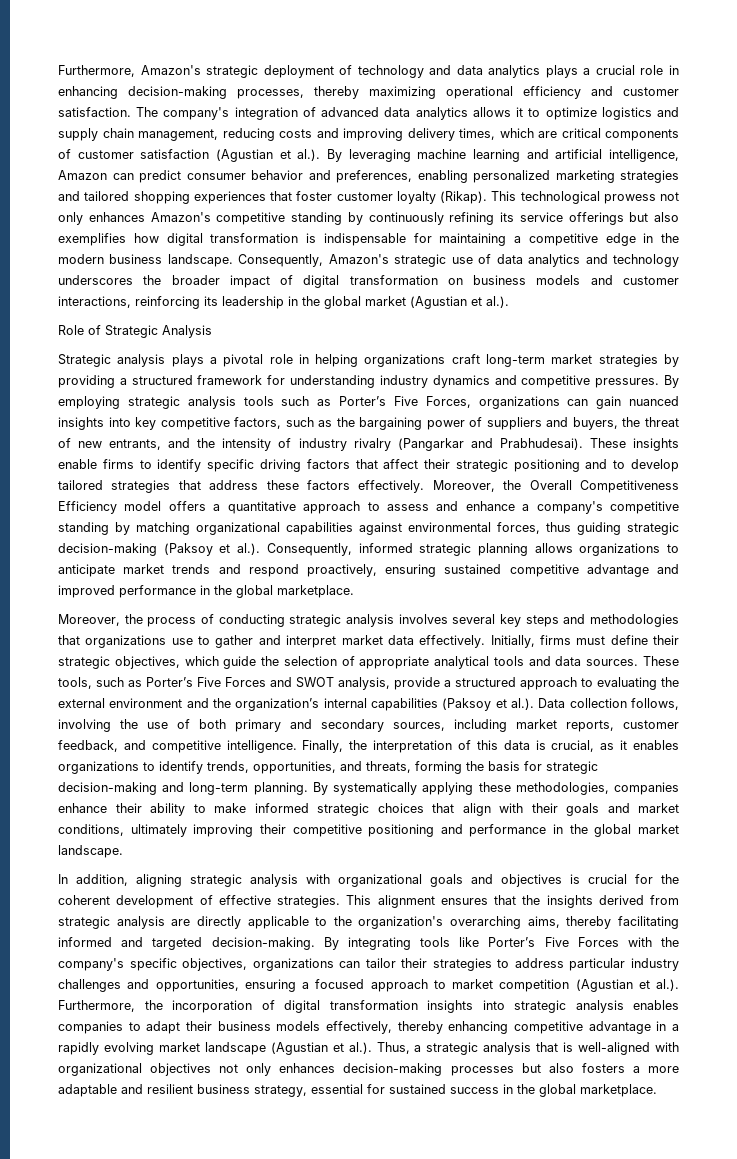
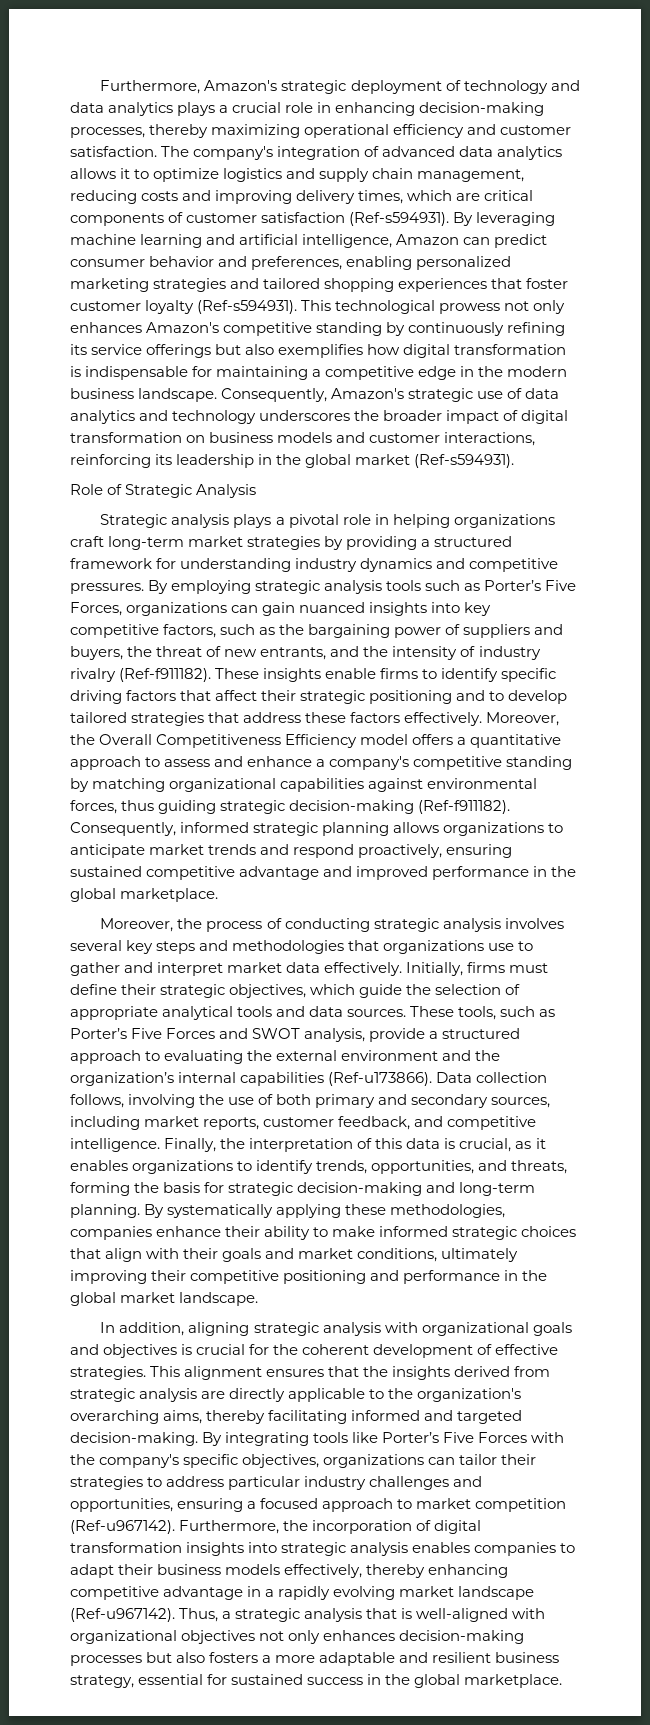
- The company's integration of advanced data analytics allows it to optimize logistics and supply chain management, reducing costs and improving delivery times, which are critical components of customer satisfaction (Agustian et al.). By leveraging machine learning and artificial intelligence, Amazon can predict consumer behavior and preferences, enabling personalized marketing strategies and tailored shopping experiences that foster customer loyalty (Rikap).
+ The company's integration of advanced data analytics allows it to optimize logistics and supply chain management, reducing costs and improving delivery times, which are critical components of customer satisfaction (Ref-s594931). By leveraging machine learning and artificial intelligence, Amazon can predict consumer behavior and preferences, enabling personalized marketing strategies and tailored shopping experiences that foster customer loyalty (Ref-s594931).
- Consequently, Amazon's strategic use of data analytics and technology underscores the broader impact of digital transformation on business models and customer interactions, reinforcing its leadership in the global market (Agustian et al.).
+ Consequently, Amazon's strategic use of data analytics and technology underscores the broader impact of digital transformation on business models and customer interactions, reinforcing its leadership in the global market (Ref-s594931).
- By employing strategic analysis tools such as Porter’s Five Forces, organizations can gain nuanced insights into key competitive factors, such as the bargaining power of suppliers and buyers, the threat of new entrants, and the intensity of industry rivalry (Pangarkar and Prabhudesai).
+ By employing strategic analysis tools such as Porter’s Five Forces, organizations can gain nuanced insights into key competitive factors, such as the bargaining power of suppliers and buyers, the threat of new entrants, and the intensity of industry rivalry (Ref-f911182).
- Moreover, the Overall Competitiveness Efficiency model offers a quantitative approach to assess and enhance a company's competitive standing by matching organizational capabilities against environmental forces, thus guiding strategic decision-making (Paksoy et al.). Consequently, informed strategic planning allows organizations to anticipate market trends and respond proactively, ensuring sustained competitive advantage and improved performance in the global marketplace.
+ Moreover, the Overall Competitiveness Efficiency model offers a quantitative approach to assess and enhance a company's competitive standing by matching organizational capabilities against environmental forces, thus guiding strategic decision-making (Ref-f911182). Consequently, informed strategic planning allows organizations to anticipate market trends and respond proactively, ensuring sustained competitive advantage and improved performance in the global marketplace.
- These tools, such as Porter’s Five Forces and SWOT analysis, provide a structured approach to evaluating the external environment and the organization’s internal capabilities (Paksoy et al.). Data collection follows, involving the use of both primary and secondary sources, including market reports, customer feedback, and competitive intelligence.
+ These tools, such as Porter’s Five Forces and SWOT analysis, provide a structured approach to evaluating the external environment and the organization’s internal capabilities (Ref-u173866). Data collection follows, involving the use of both primary and secondary sources, including market reports, customer feedback, and competitive intelligence.
- By integrating tools like Porter’s Five Forces with the company's specific objectives, organizations can tailor their strategies to address particular industry challenges and opportunities, ensuring a focused approach to market competition (Agustian et al.). Furthermore, the incorporation of digital transformation insights into strategic analysis enables companies to adapt their business models effectively, thereby enhancing competitive advantage in a rapidly evolving market landscape (Agustian et al.). Thus, a strategic analysis that is well-aligned with organizational objectives not only enhances decision-making processes but also fosters a more adaptable and resilient business strategy, essential for sustained success in the global marketplace.
+ By integrating tools like Porter’s Five Forces with the company's specific objectives, organizations can tailor their strategies to address particular industry challenges and opportunities, ensuring a focused approach to market competition (Ref-u967142). Furthermore, the incorporation of digital transformation insights into strategic analysis enables companies to adapt their business models effectively, thereby enhancing competitive advantage in a rapidly evolving market landscape (Ref-u967142). Thus, a strategic analysis that is well-aligned with organizational objectives not only enhances decision-making processes but also fosters a more adaptable and resilient business strategy, essential for sustained success in the global marketplace.

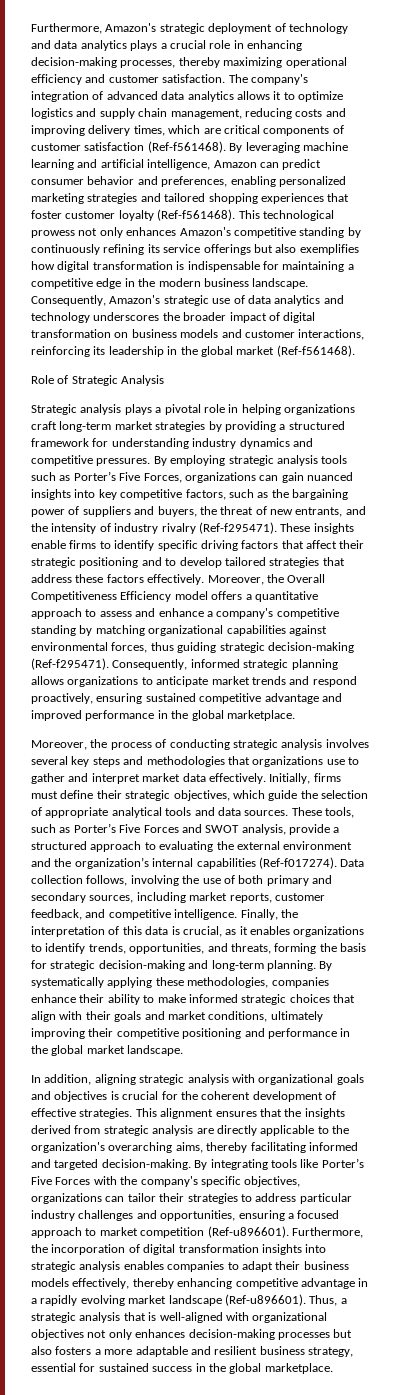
- The company's integration of advanced data analytics allows it to optimize logistics and supply chain management, reducing costs and improving delivery times, which are critical components of customer satisfaction (Ref-s594931).
+ The company's integration of advanced data analytics allows it to optimize logistics and supply chain management, reducing costs and improving delivery times, which are critical components of customer satisfaction (Ref-f561468).
- By leveraging machine learning and artificial intelligence, Amazon can predict consumer behavior and preferences, enabling personalized marketing strategies and tailored shopping experiences that foster customer loyalty (Ref-s594931).
+ By leveraging machine learning and artificial intelligence, Amazon can predict consumer behavior and preferences, enabling personalized marketing strategies and tailored shopping experiences that foster customer loyalty (Ref-f561468).
- Consequently, Amazon's strategic use of data analytics and technology underscores the broader impact of digital transformation on business models and customer interactions, reinforcing its leadership in the global market (Ref-s594931).
+ Consequently, Amazon's strategic use of data analytics and technology underscores the broader impact of digital transformation on business models and customer interactions, reinforcing its leadership in the global market (Ref-f561468).
- By employing strategic analysis tools such as Porter’s Five Forces, organizations can gain nuanced insights into key competitive factors, such as the bargaining power of suppliers and buyers, the threat of new entrants, and the intensity of industry rivalry (Ref-f911182).
+ By employing strategic analysis tools such as Porter’s Five Forces, organizations can gain nuanced insights into key competitive factors, such as the bargaining power of suppliers and buyers, the threat of new entrants, and the intensity of industry rivalry (Ref-f295471).
- Moreover, the Overall Competitiveness Efficiency model offers a quantitative approach to assess and enhance a company's competitive standing by matching organizational capabilities against environmental forces, thus guiding strategic decision-making (Ref-f911182).
+ Moreover, the Overall Competitiveness Efficiency model offers a quantitative approach to assess and enhance a company's competitive standing by matching organizational capabilities against environmental forces, thus guiding strategic decision-making (Ref-f295471).
- These tools, such as Porter’s Five Forces and SWOT analysis, provide a structured approach to evaluating the external environment and the organization’s internal capabilities (Ref-u173866).
+ These tools, such as Porter’s Five Forces and SWOT analysis, provide a structured approach to evaluating the external environment and the organization’s internal capabilities (Ref-f017274).
- By integrating tools like Porter’s Five Forces with the company's specific objectives, organizations can tailor their strategies to address particular industry challenges and opportunities, ensuring a focused approach to market competition (Ref-u967142).
+ By integrating tools like Porter’s Five Forces with the company's specific objectives, organizations can tailor their strategies to address particular industry challenges and opportunities, ensuring a focused approach to market competition (Ref-u896601).
- Furthermore, the incorporation of digital transformation insights into strategic analysis enables companies to adapt their business models effectively, thereby enhancing competitive advantage in a rapidly evolving market landscape (Ref-u967142).
+ Furthermore, the incorporation of digital transformation insights into strategic analysis enables companies to adapt their business models effectively, thereby enhancing competitive advantage in a rapidly evolving market landscape (Ref-u896601).

